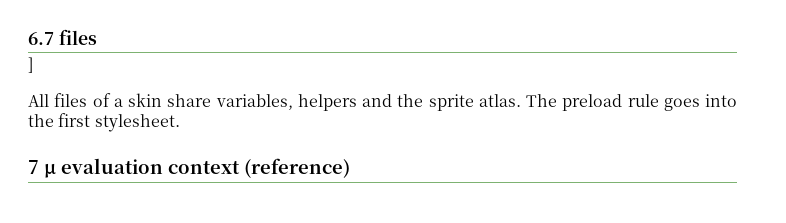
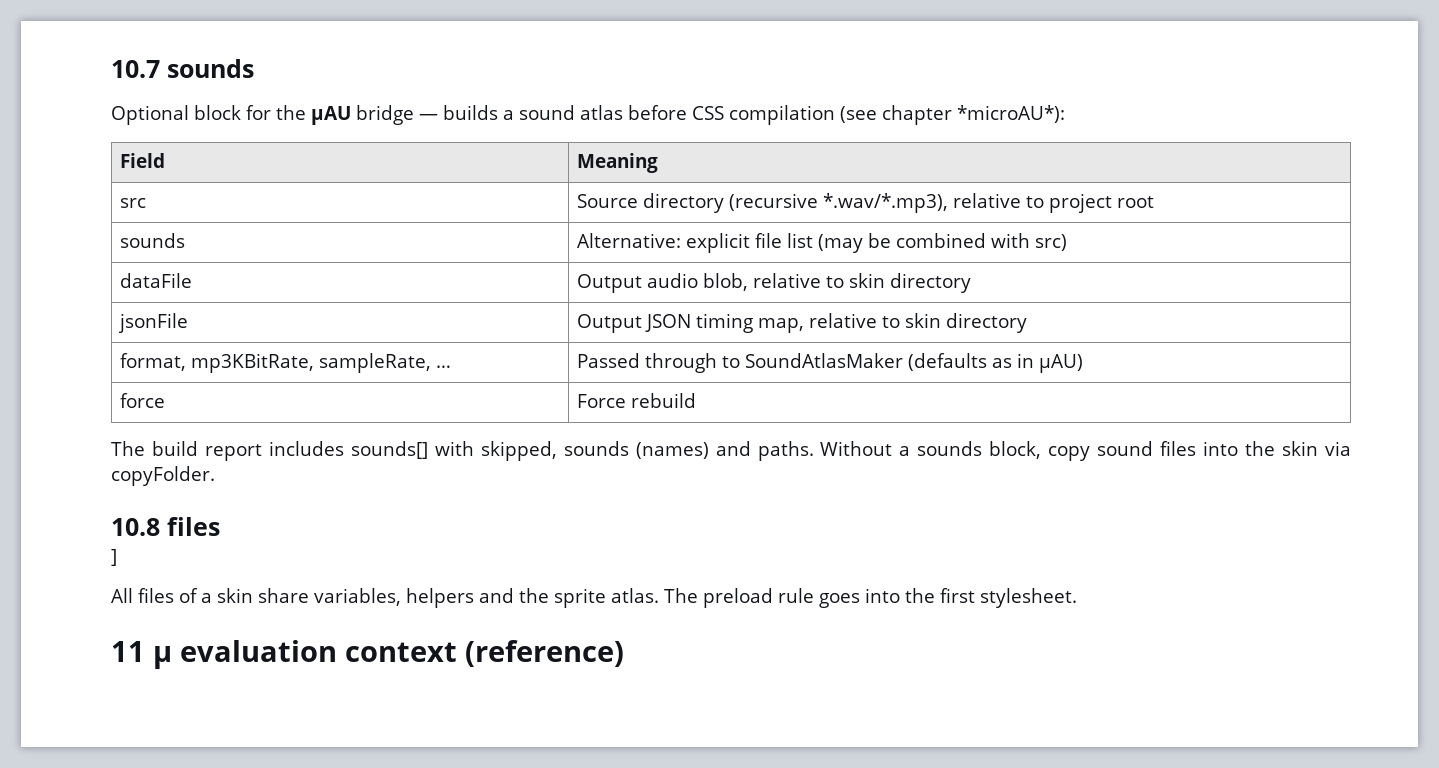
- 6.7 files
+ 10.7 sounds
+ Optional block for the µAU bridge — builds a sound atlas before CSS compilation (see chapter *microAU*):
+ Field | Meaning
+ src | Source directory (recursive *.wav/*.mp3), relative to project root
+ sounds | Alternative: explicit file list (may be combined with src)
+ dataFile | Output audio blob, relative to skin directory
+ jsonFile | Output JSON timing map, relative to skin directory
+ format, mp3KBitRate, sampleRate, … | Passed through to SoundAtlasMaker (defaults as in µAU)
+ force | Force rebuild
+ The build report includes sounds[] with skipped, sounds (names) and paths. Without a sounds block, copy sound files into the skin via copyFolder.
+ 10.8 files
- 7 µ evaluation context (reference)
+ 11 µ evaluation context (reference)

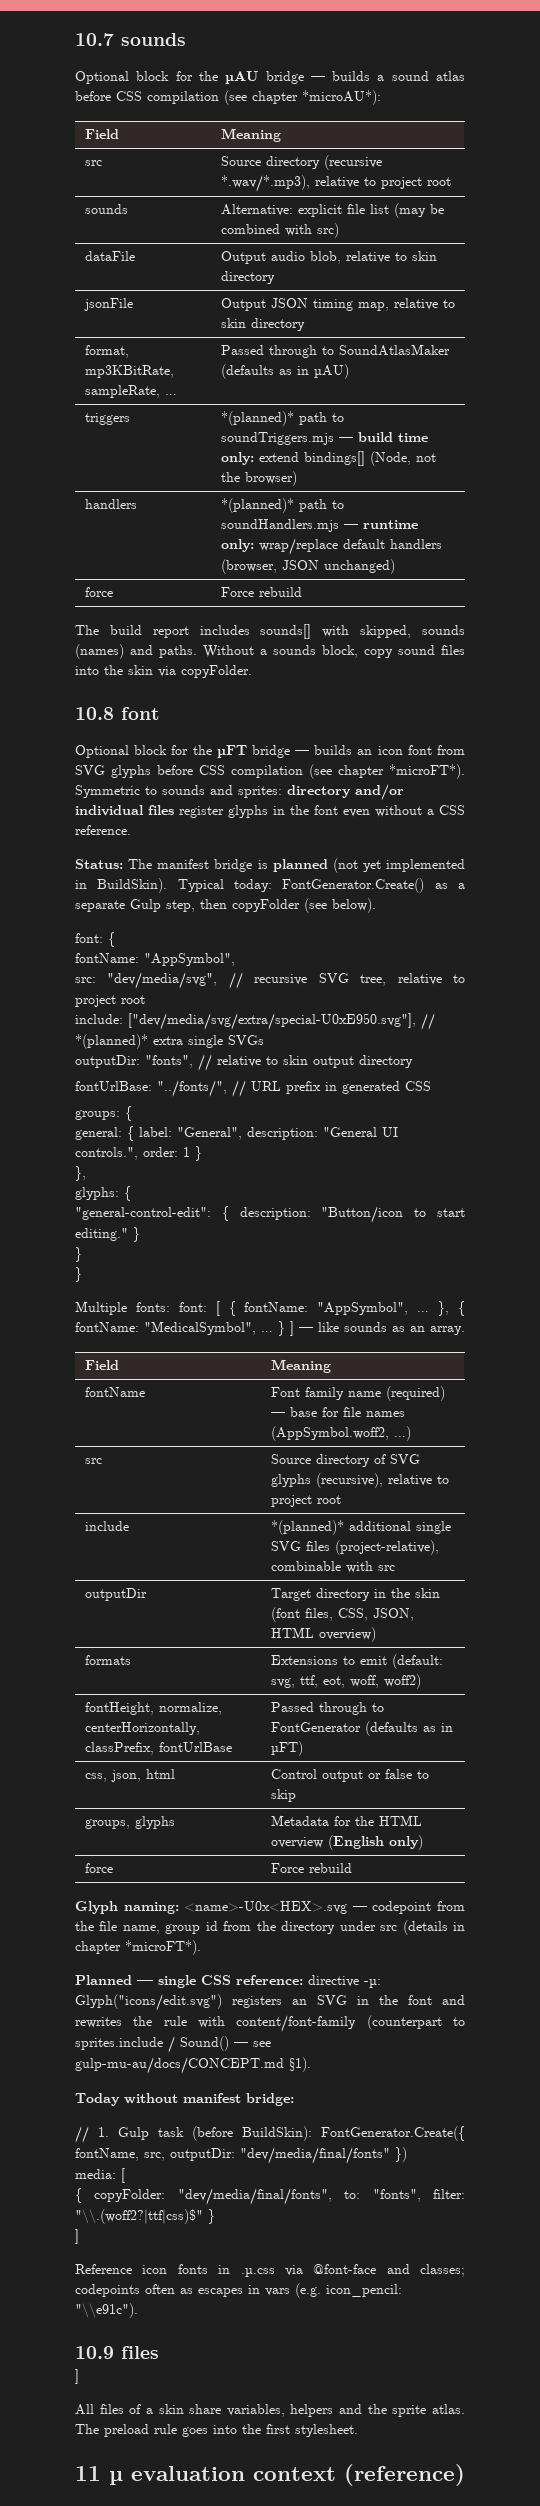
+ triggers | *(planned)* path to soundTriggers.mjs — build time only: extend bindings[] (Node, not the browser)
+ handlers | *(planned)* path to soundHandlers.mjs — runtime only: wrap/replace default handlers (browser, JSON unchanged)
- 10.8 files
+ 10.8 font
+ Optional block for the µFT bridge — builds an icon font from SVG glyphs before CSS compilation (see chapter *microFT*). Symmetric to sounds and sprites: directory and/or individual files register glyphs in the font even without a CSS reference.
+ Status: The manifest bridge is planned (not yet implemented in BuildSkin). Typical today: FontGenerator.Create() as a separate Gulp step, then copyFolder (see below).
+ font: {
+ fontName: "AppSymbol",
+ src: "dev/media/svg", // recursive SVG tree, relative to project root
+ include: ["dev/media/svg/extra/special-U0xE950.svg"], // *(planned)* extra single SVGs
+ outputDir: "fonts", // relative to skin output directory
+ fontUrlBase: "../fonts/", // URL prefix in generated CSS
+ groups: {
+ general: { label: "General", description: "General UI controls.", order: 1 }
+ },
+ glyphs: {
+ "general-control-edit": { description: "Button/icon to start editing." }
+ }
+ }
+ Multiple fonts: font: [ { fontName: "AppSymbol", … }, { fontName: "MedicalSymbol", … } ] — like sounds as an array.
+ Field | Meaning
+ fontName | Font family name (required) — base for file names (AppSymbol.woff2, …)
+ src | Source directory of SVG glyphs (recursive), relative to project root
+ include | *(planned)* additional single SVG files (project-relative), combinable with src
+ outputDir | Target directory in the skin (font files, CSS, JSON, HTML overview)
+ formats | Extensions to emit (default: svg, ttf, eot, woff, woff2)
+ fontHeight, normalize, centerHorizontally, classPrefix, fontUrlBase | Passed through to FontGenerator (defaults as in µFT)
+ css, json, html | Control output or false to skip
+ groups, glyphs | Metadata for the HTML overview (English only)
+ force | Force rebuild
+ Glyph naming: <name>-U0x<HEX>.svg — codepoint from the file name, group id from the directory under src (details in chapter *microFT*).
+ Planned — single CSS reference: directive -µ: Glyph("icons/edit.svg") registers an SVG in the font and rewrites the rule with content/font-family (counterpart to sprites.include / Sound() — see gulp-mu-au/docs/CONCEPT.md §1).
+ Today without manifest bridge:
+ // 1. Gulp task (before BuildSkin): FontGenerator.Create({ fontName, src, outputDir: "dev/media/final/fonts" })
+ media: [
+ { copyFolder: "dev/media/final/fonts", to: "fonts", filter: "\\.(woff2?|ttf|css)$" }
+ ]
+ Reference icon fonts in .µ.css via @font-face and classes; codepoints often as escapes in vars (e.g. icon_pencil: "\\e91c").
+ 10.9 files

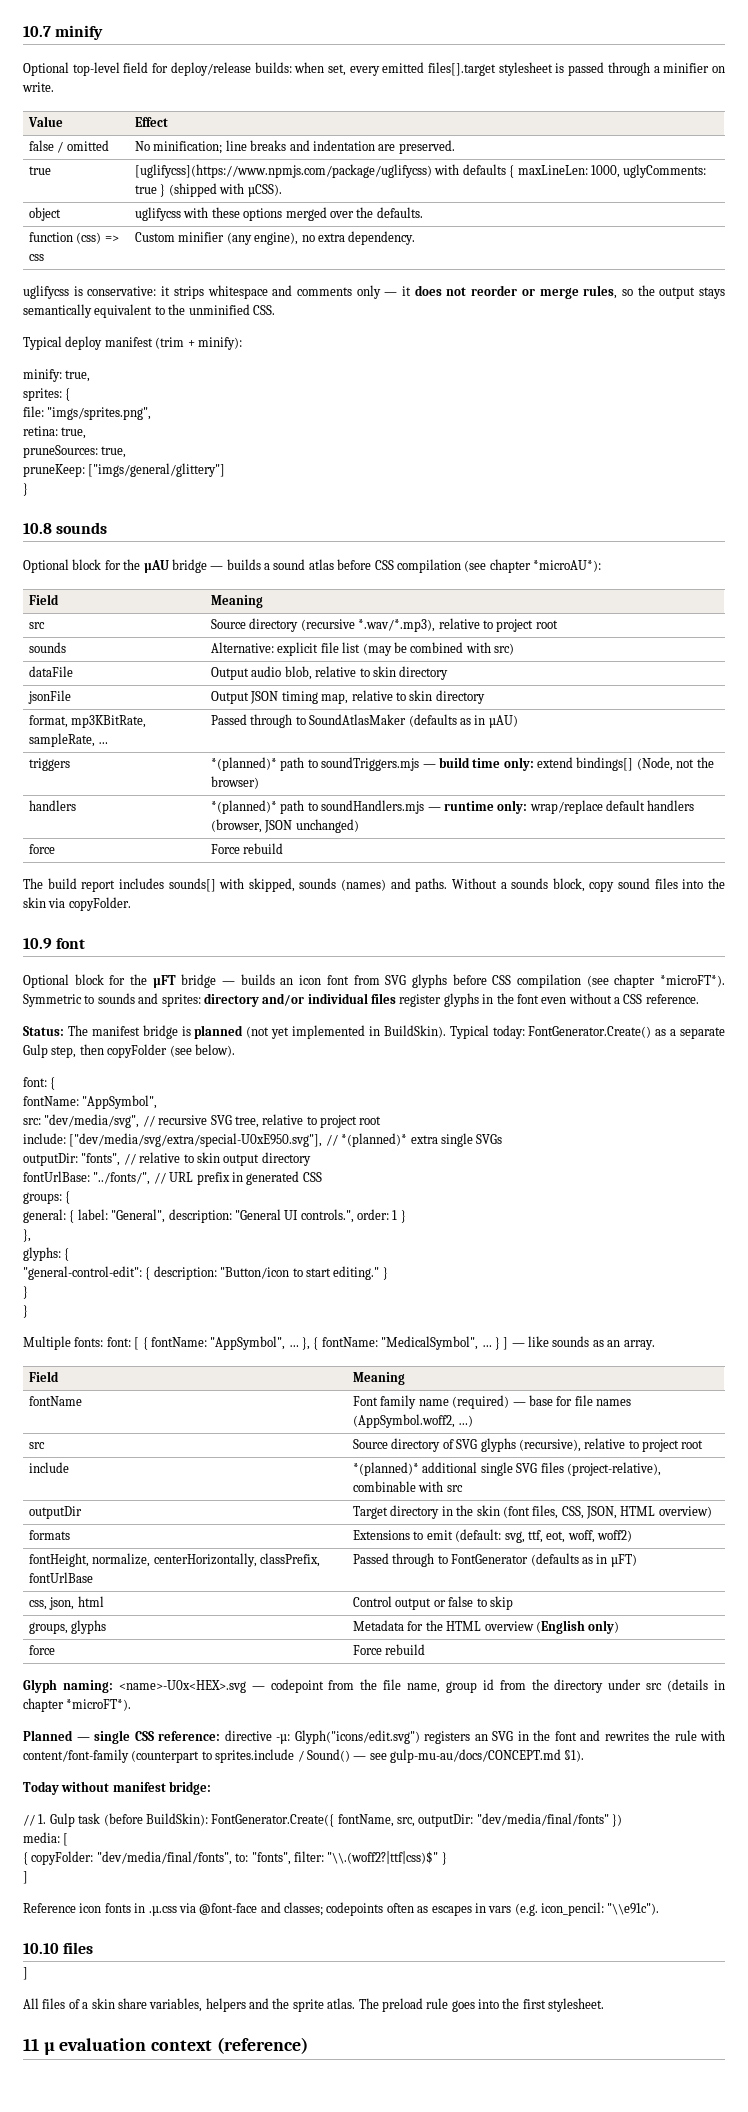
- 10.7 sounds
+ 10.7 minify
+ Optional top-level field for deploy/release builds: when set, every emitted files[].target stylesheet is passed through a minifier on write.
+ Value | Effect
+ false / omitted | No minification; line breaks and indentation are preserved.
+ true | [uglifycss](https://www.npmjs.com/package/uglifycss) with defaults { maxLineLen: 1000, uglyComments: true } (shipped with µCSS).
+ object | uglifycss with these options merged over the defaults.
+ function (css) => css | Custom minifier (any engine), no extra dependency.
+ uglifycss is conservative: it strips whitespace and comments only — it does not reorder or merge rules, so the output stays semantically equivalent to the unminified CSS.
+ Typical deploy manifest (trim + minify):
+ minify: true,
+ sprites: {
+ file: "imgs/sprites.png",
+ retina: true,
+ pruneSources: true,
+ pruneKeep: ["imgs/general/glittery"]
+ }
+ 10.8 sounds
- 10.8 font
+ 10.9 font
- 10.9 files
+ 10.10 files

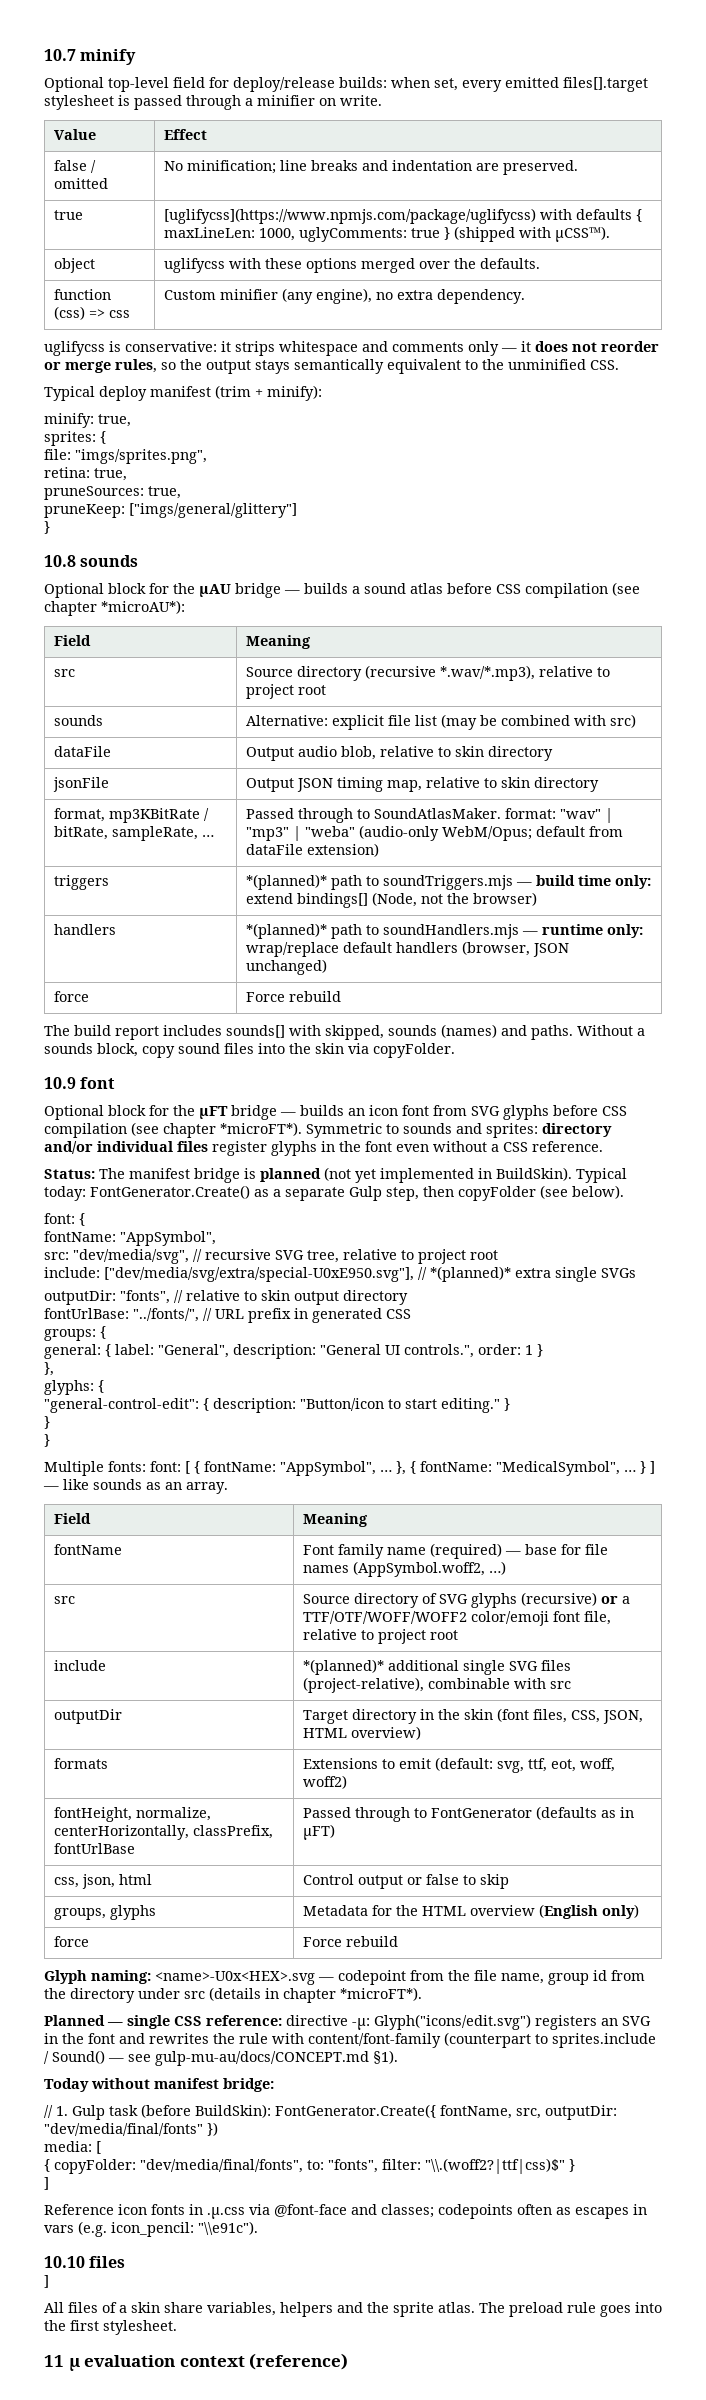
- true | [uglifycss](https://www.npmjs.com/package/uglifycss) with defaults { maxLineLen: 1000, uglyComments: true } (shipped with µCSS).
+ true | [uglifycss](https://www.npmjs.com/package/uglifycss) with defaults { maxLineLen: 1000, uglyComments: true } (shipped with µCSS™).
- format, mp3KBitRate, sampleRate, … | Passed through to SoundAtlasMaker (defaults as in µAU)
+ format, mp3KBitRate / bitRate, sampleRate, … | Passed through to SoundAtlasMaker. format: "wav" | "mp3" | "weba" (audio-only WebM/Opus; default from dataFile extension)
- src | Source directory of SVG glyphs (recursive), relative to project root
+ src | Source directory of SVG glyphs (recursive) or a TTF/OTF/WOFF/WOFF2 color/emoji font file, relative to project root

